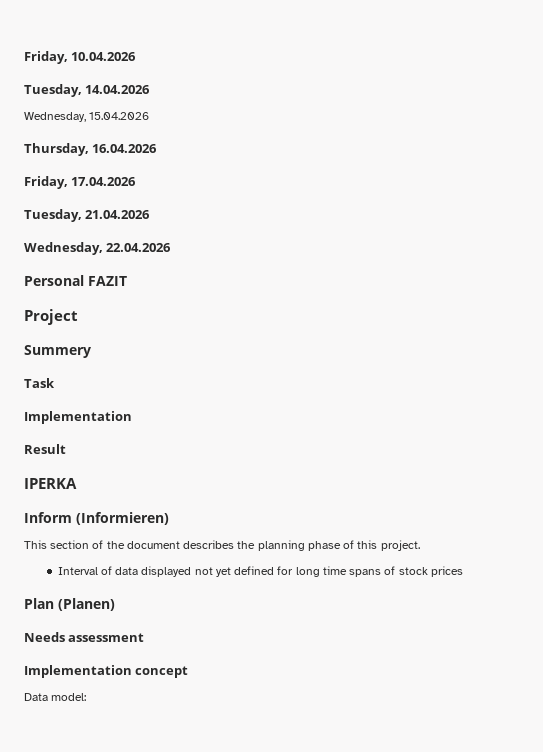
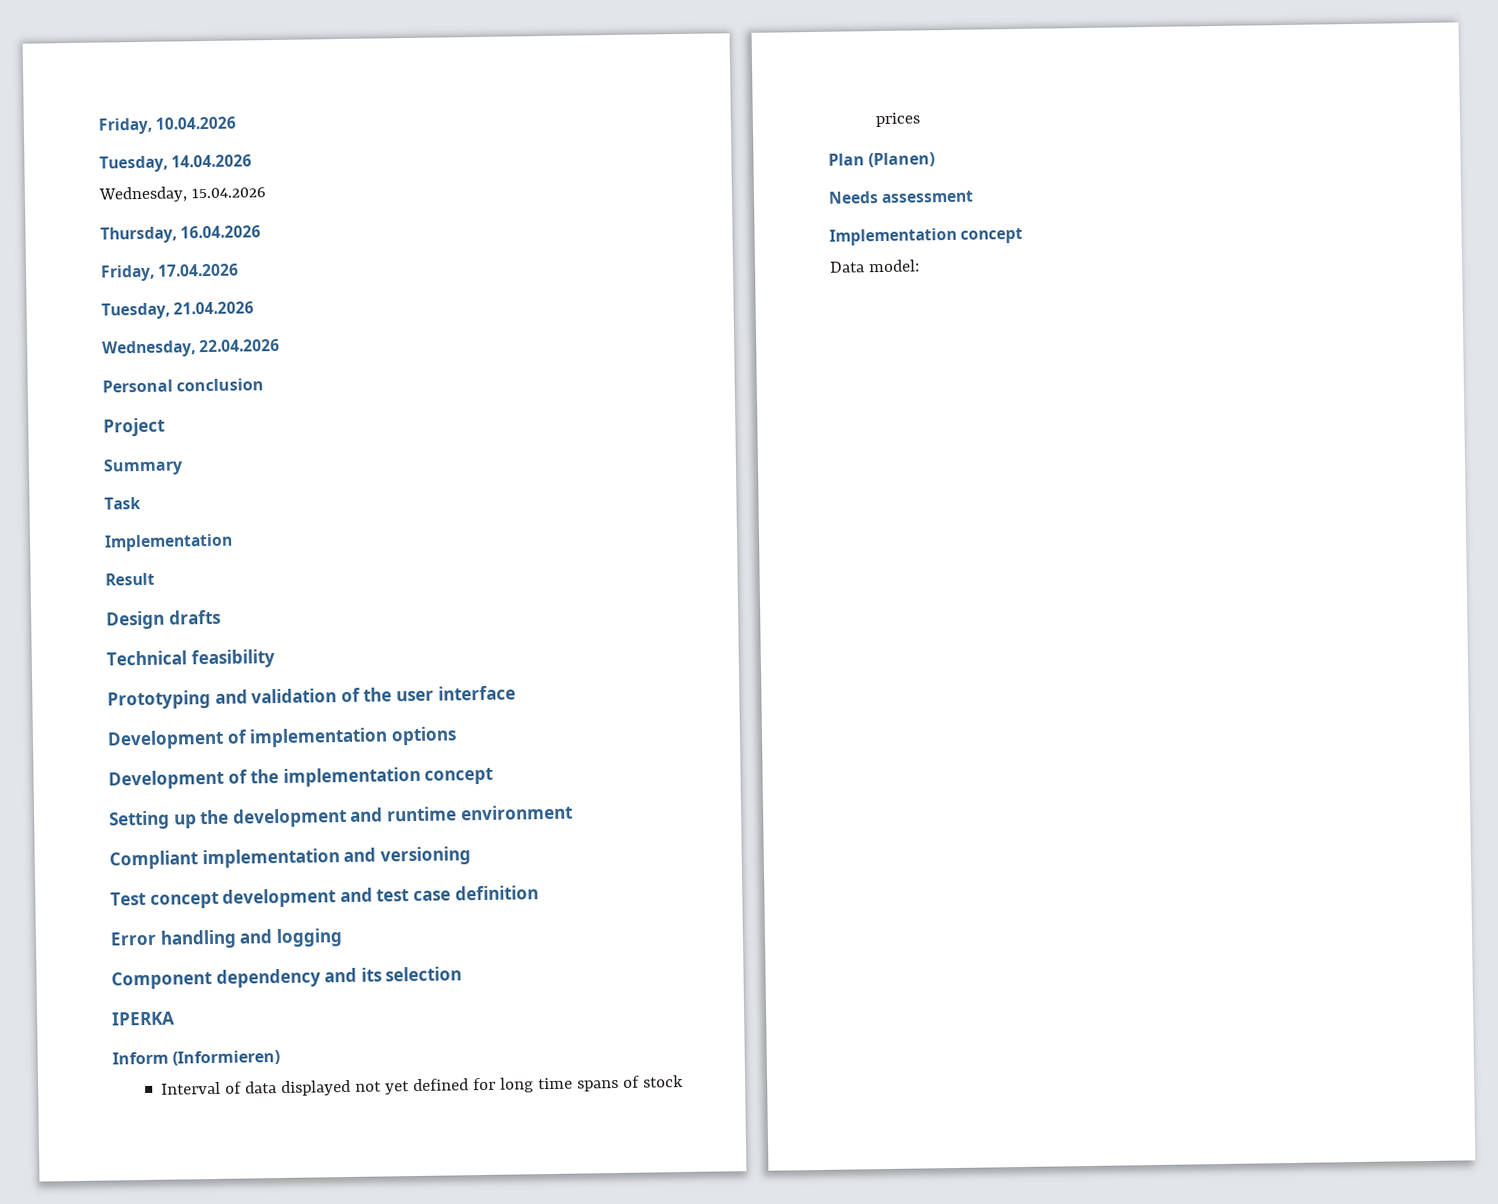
- Personal FAZIT
+ Personal conclusion
- Summery
+ Summary
+ Design drafts
+ Technical feasibility
+ Prototyping and validation of the user interface
+ Development of implementation options
+ Development of the implementation concept
+ Setting up the development and runtime environment
+ Compliant implementation and versioning
+ Test concept development and test case definition
+ Error handling and logging
+ Component dependency and its selection
  IPERKA
  Inform (Informieren)
- This section of the document describes the planning phase of this project.

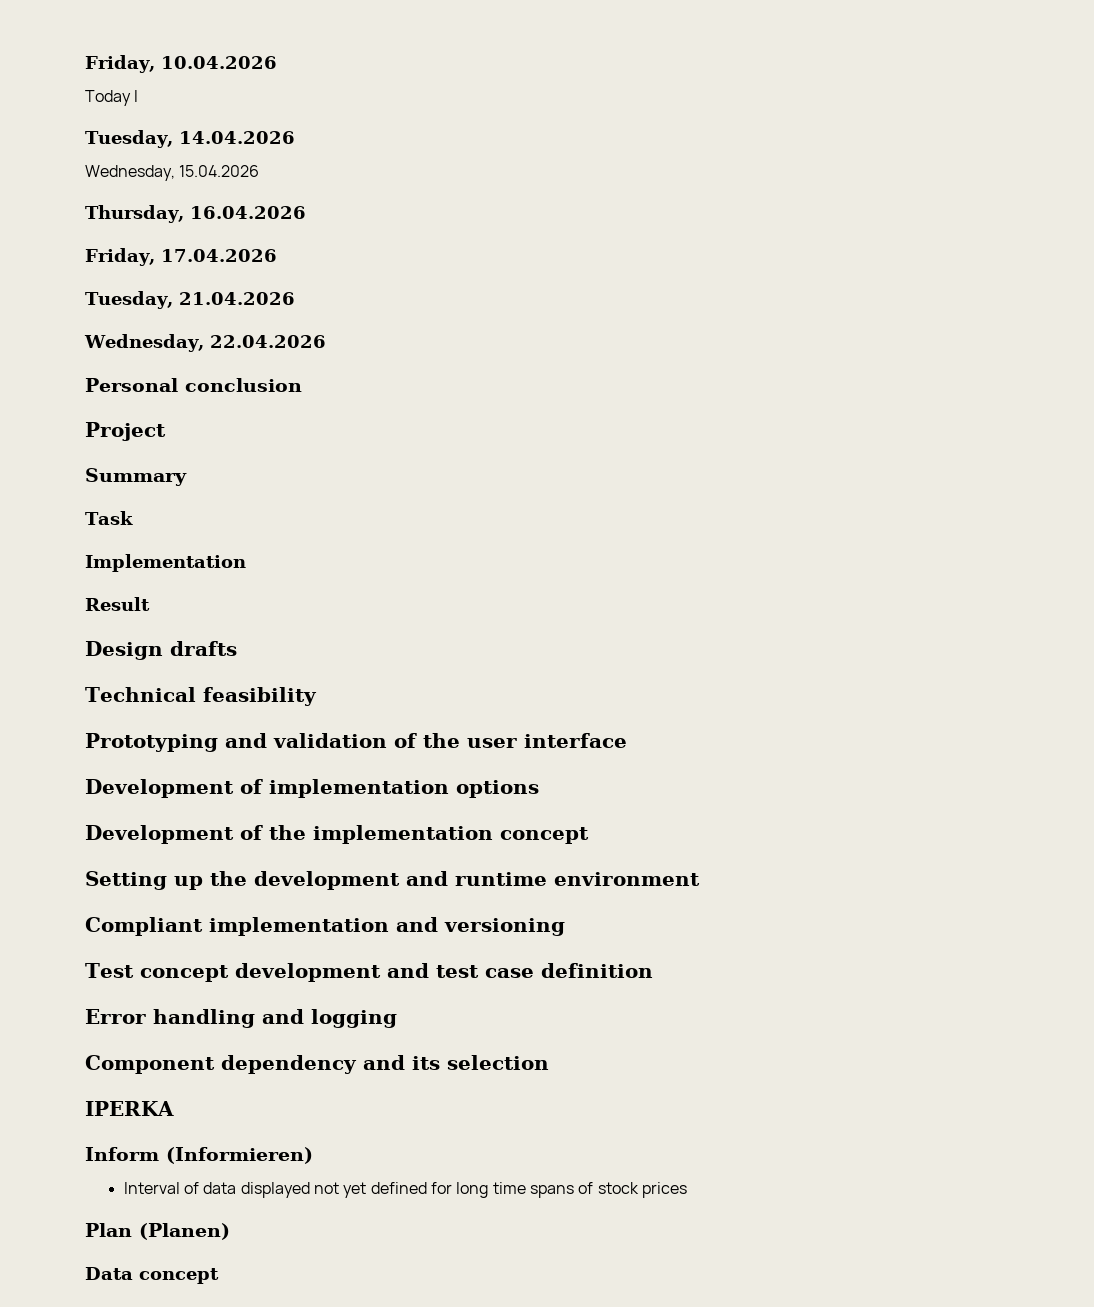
+ Today I
- Needs assessment
- Implementation concept
- Data model:
+ Data concept

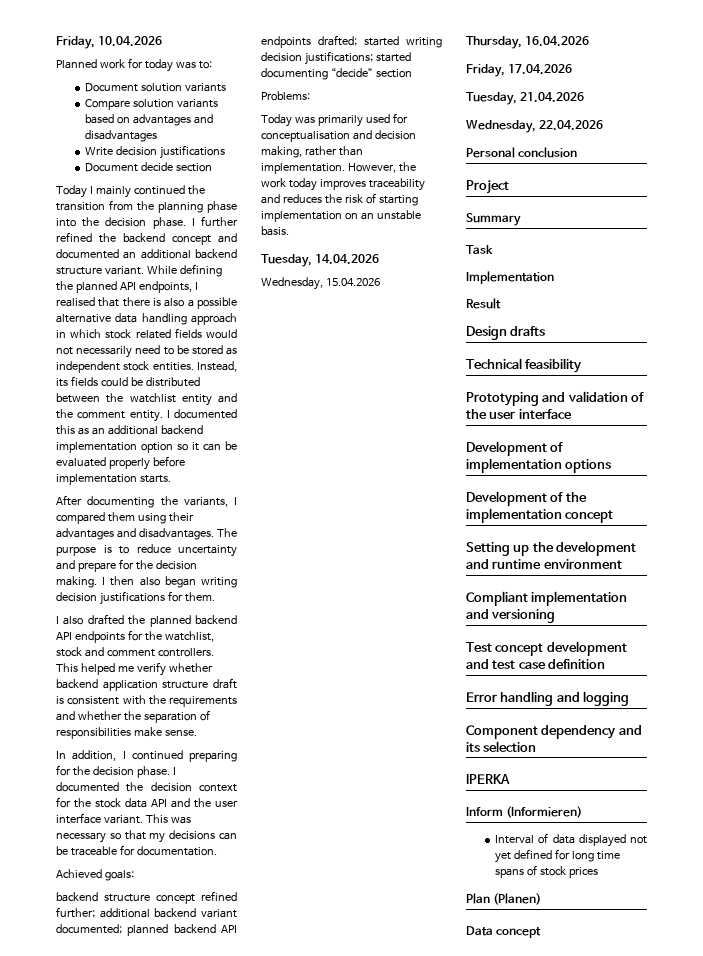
- Today I
+ Planned work for today was to:
+ Document solution variants
+ Compare solution variants based on advantages and disadvantages
+ Write decision justifications
+ Document decide section
+ Today I mainly continued the transition from the planning phase into the decision phase. I further refined the backend concept and documented an additional backend structure variant. While defining the planned API endpoints, I realised that there is also a possible alternative data handling approach in which stock related fields would not necessarily need to be stored as independent stock entities. Instead, its fields could be distributed between the watchlist entity and the comment entity. I documented this as an additional backend implementation option so it can be evaluated properly before implementation starts.
+ After documenting the variants, I compared them using their advantages and disadvantages. The purpose is to reduce uncertainty and prepare for the decision making. I then also began writing decision justifications for them.
+ I also drafted the planned backend API endpoints for the watchlist, stock and comment controllers. This helped me verify whether backend application structure draft is consistent with the requirements and whether the separation of responsibilities make sense.
+ In addition, I continued preparing for the decision phase. I documented the decision context for the stock data API and the user interface variant. This was necessary so that my decisions can be traceable for documentation.
+ Achieved goals:
+ backend structure concept refined further; additional backend variant documented; planned backend API endpoints drafted; started writing decision justifications; started documenting “decide” section
+ Problems:
+ Today was primarily used for conceptualisation and decision making, rather than implementation. However, the work today improves traceability and reduces the risk of starting implementation on an unstable basis.

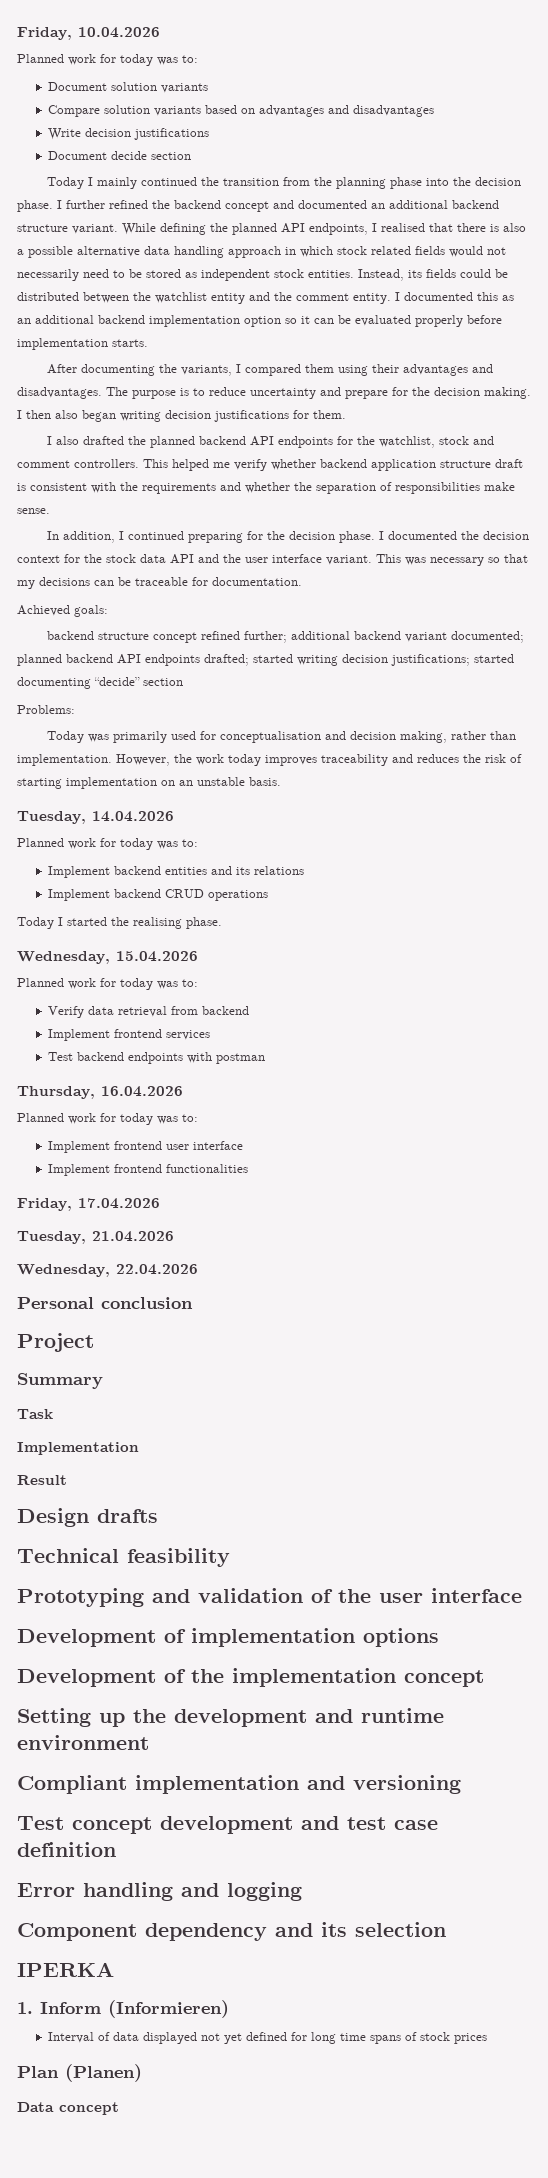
  Tuesday, 14.04.2026
+ Planned work for today was to:
+ Implement backend entities and its relations
+ Implement backend CRUD operations
+ Today I started the realising phase.
  Wednesday, 15.04.2026
+ Planned work for today was to:
+ Verify data retrieval from backend
+ Implement frontend services
+ Test backend endpoints with postman
  Thursday, 16.04.2026
+ Planned work for today was to:
+ Implement frontend user interface
+ Implement frontend functionalities
- Inform (Informieren)
+ 1. Inform (Informieren)

